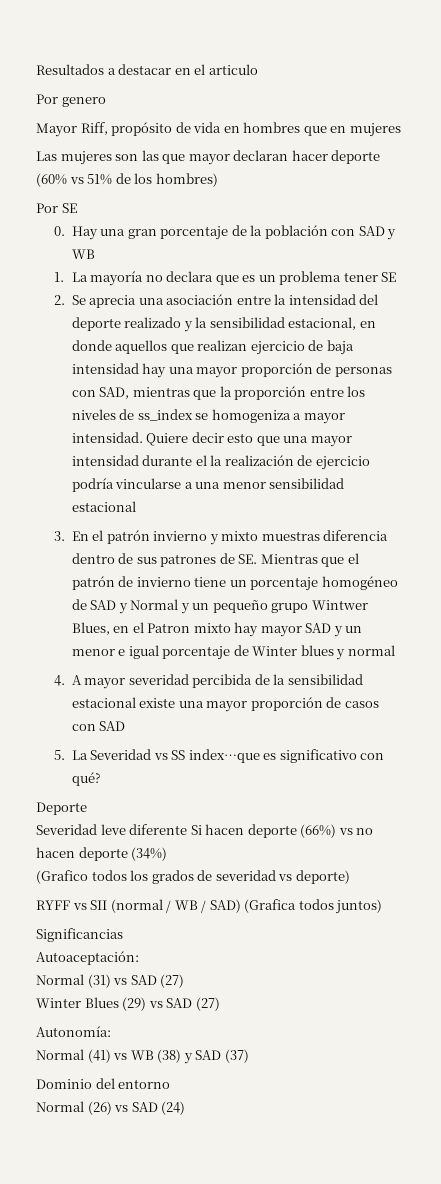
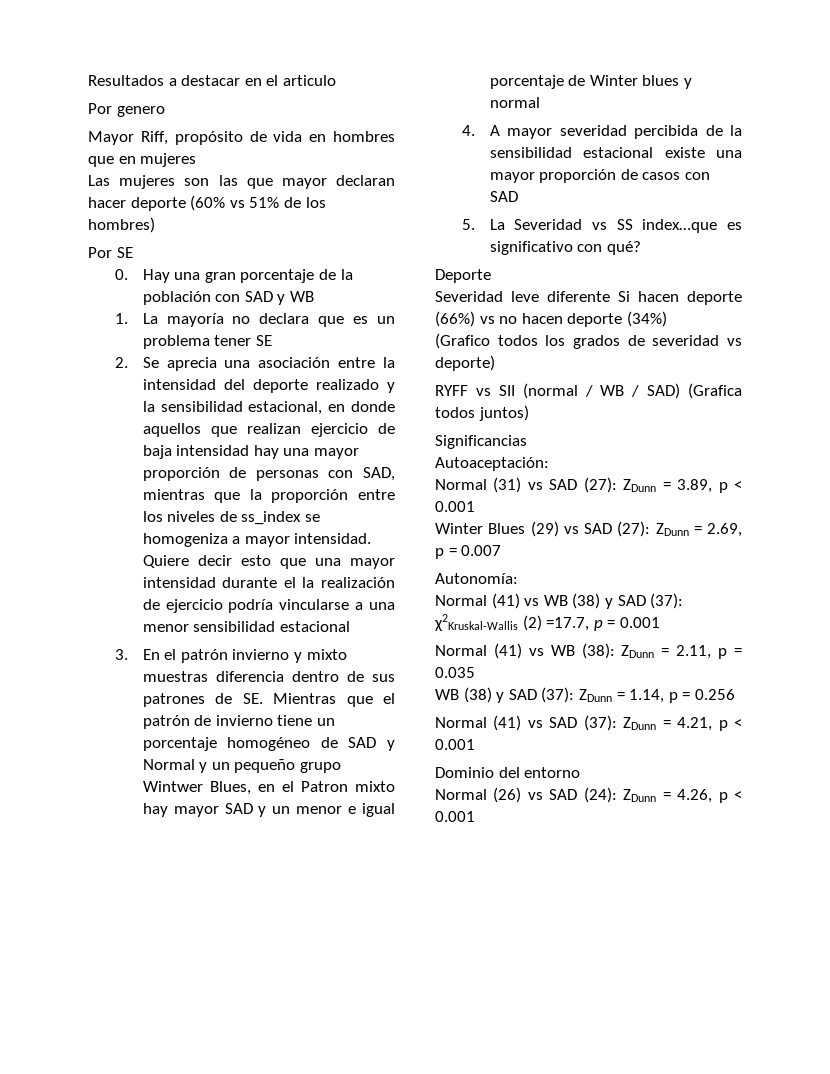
- Normal (31) vs SAD (27)
+ Normal (31) vs SAD (27): ZDunn = 3.89, p < 0.001
- Winter Blues (29) vs SAD (27)
+ Winter Blues (29) vs SAD (27): ZDunn = 2.69, p = 0.007
- Normal (41) vs WB (38) y SAD (37)
+ Normal (41) vs WB (38) y SAD (37): χ2Kruskal-Wallis (2) =17.7, p = 0.001
+ Normal (41) vs WB (38): ZDunn = 2.11, p = 0.035
+ WB (38) y SAD (37): ZDunn = 1.14, p = 0.256
+ Normal (41) vs SAD (37): ZDunn = 4.21, p < 0.001
- Normal (26) vs SAD (24)
+ Normal (26) vs SAD (24): ZDunn = 4.26, p < 0.001

